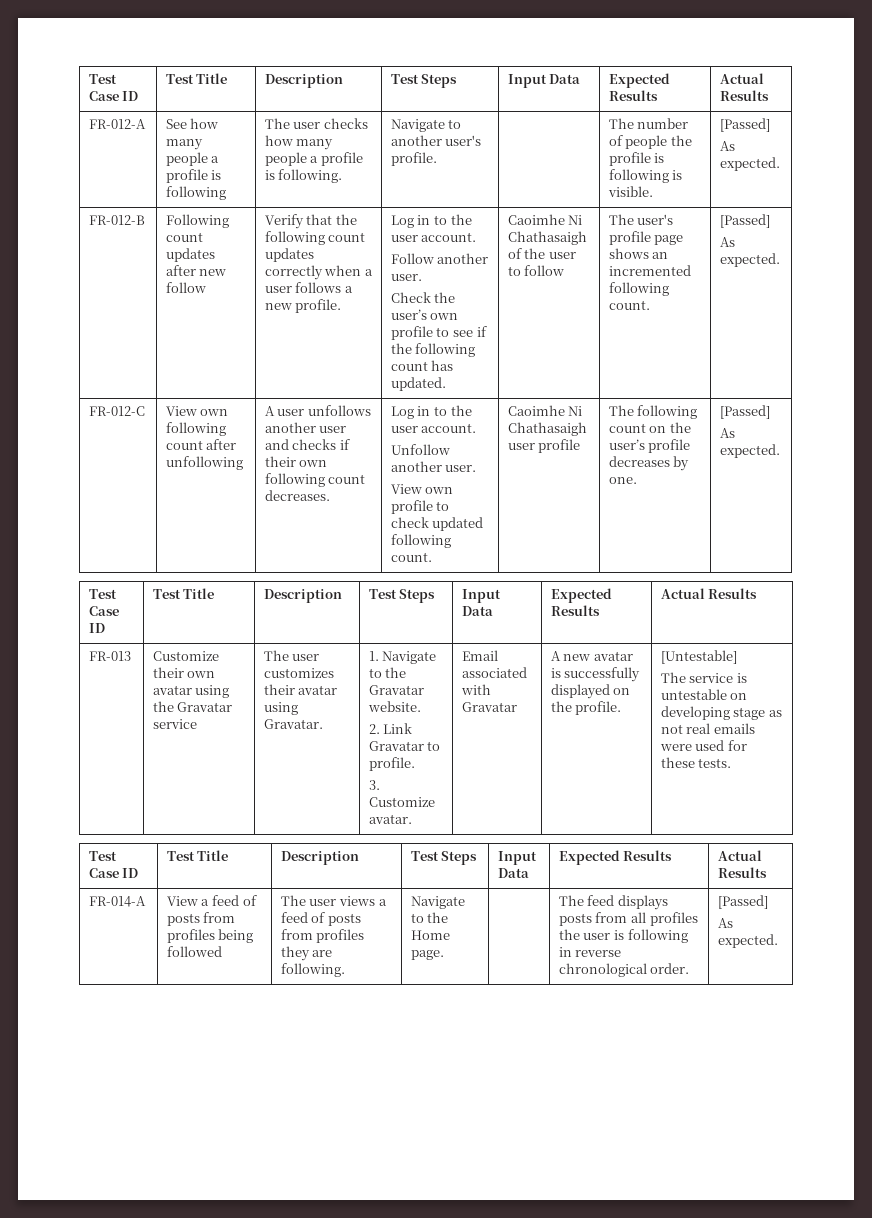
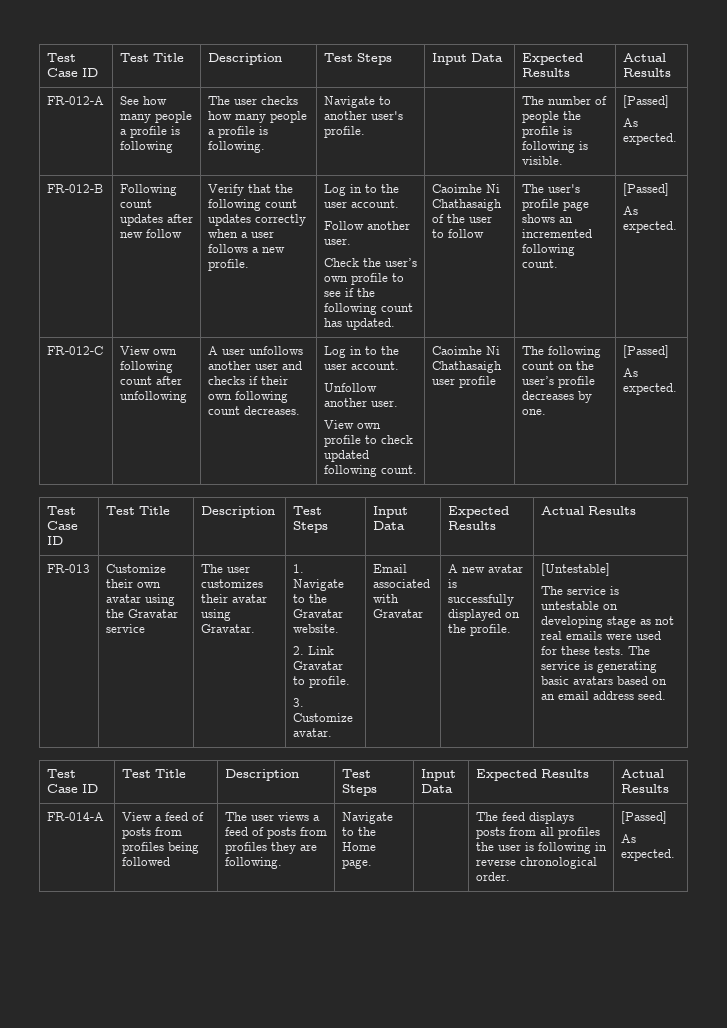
+ The service is generating basic avatars based on an email address seed.

